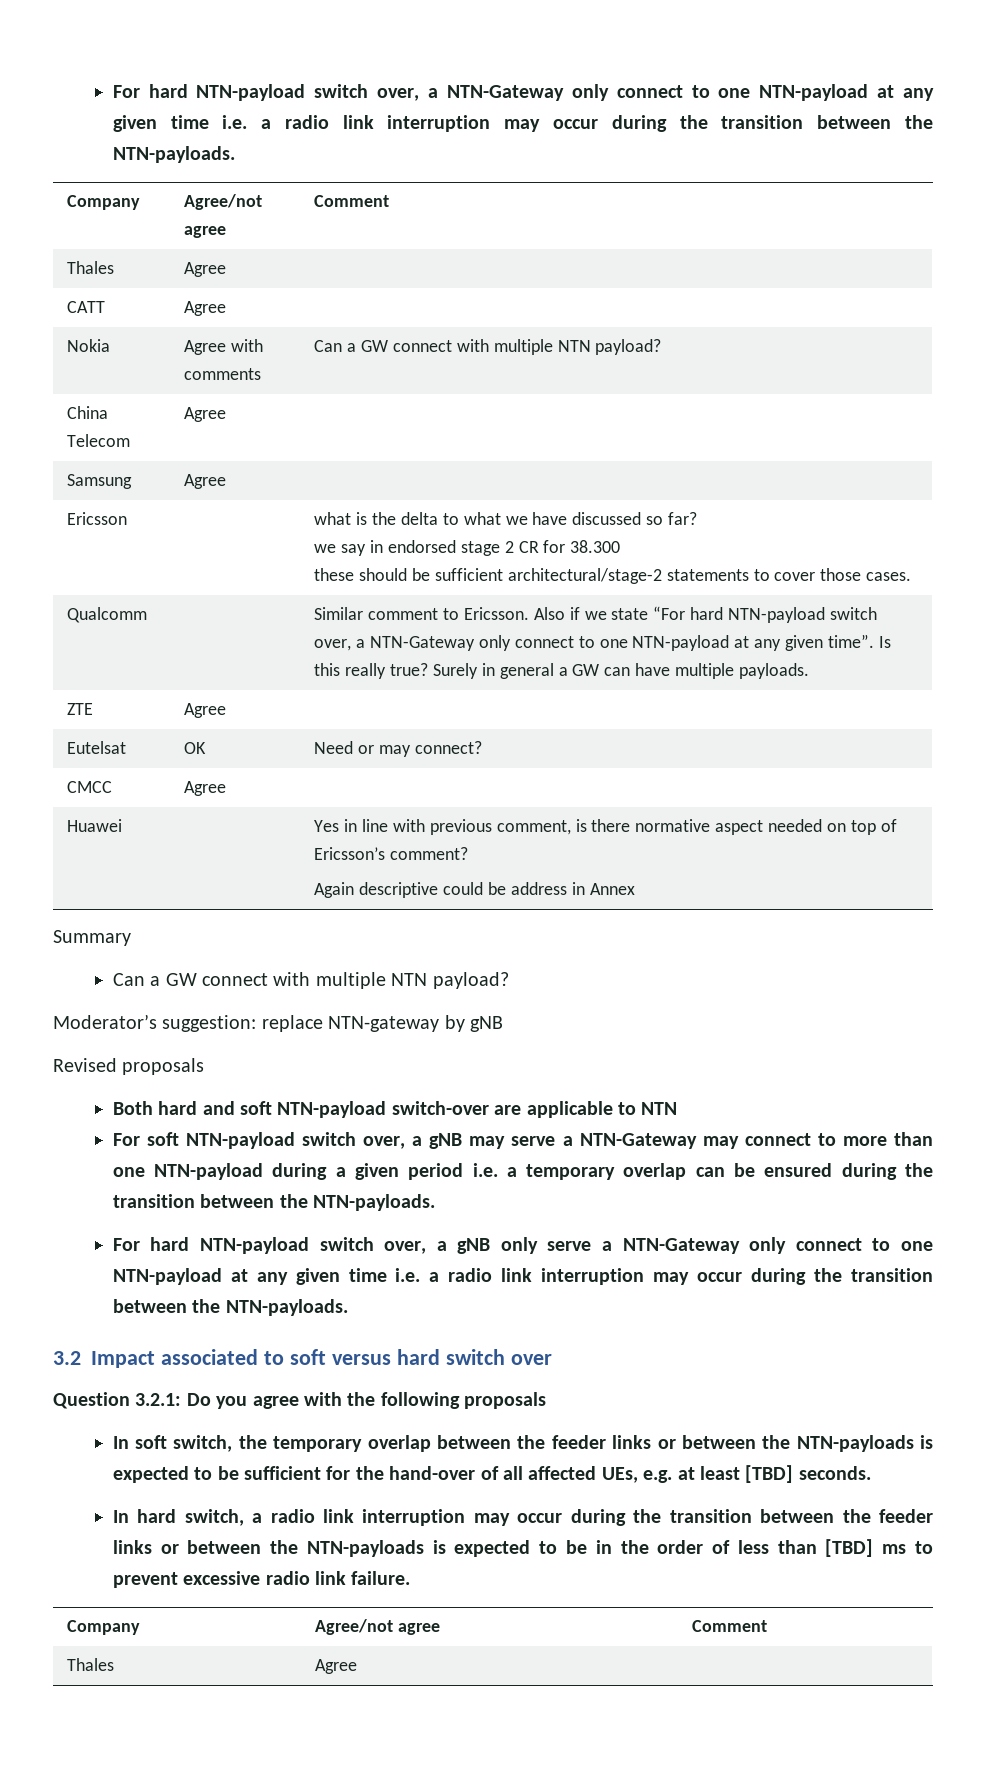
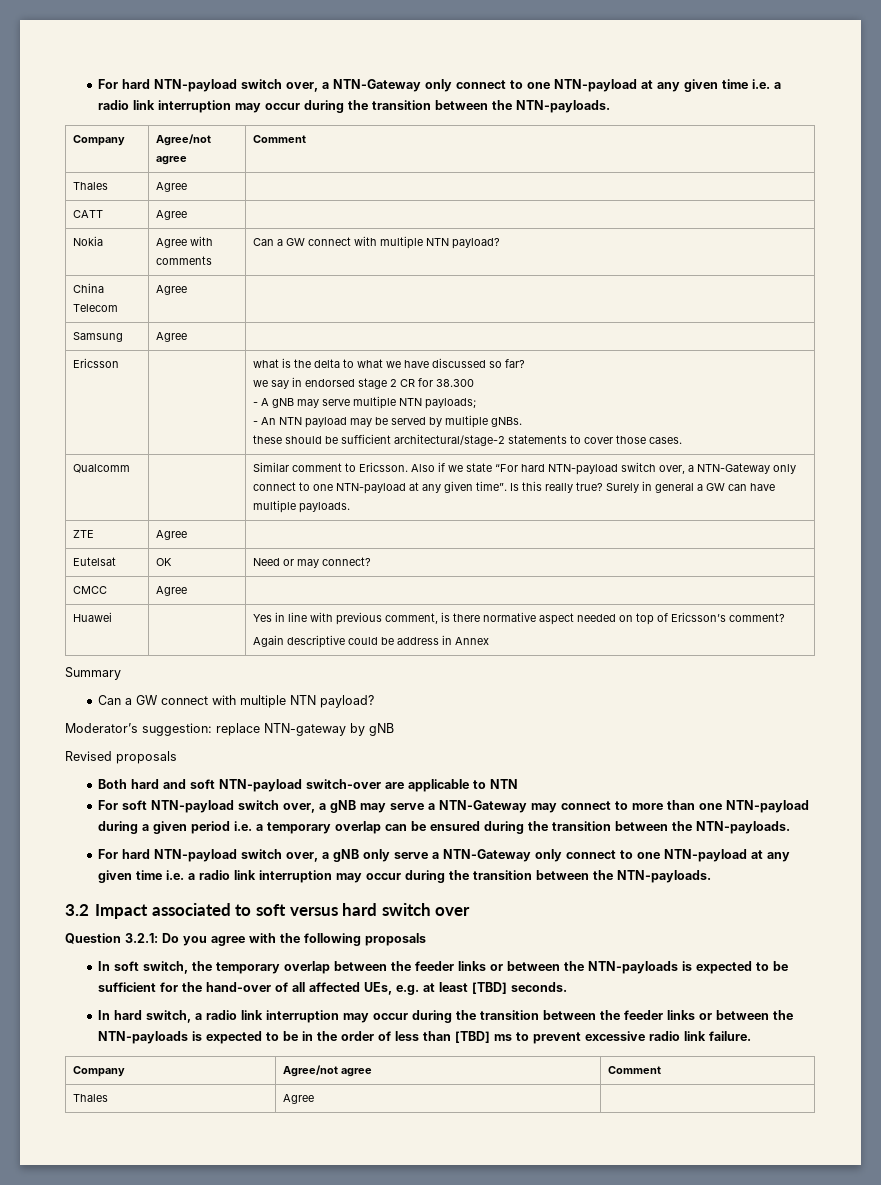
+ - A gNB may serve multiple NTN payloads;
+ - An NTN payload may be served by multiple gNBs.

